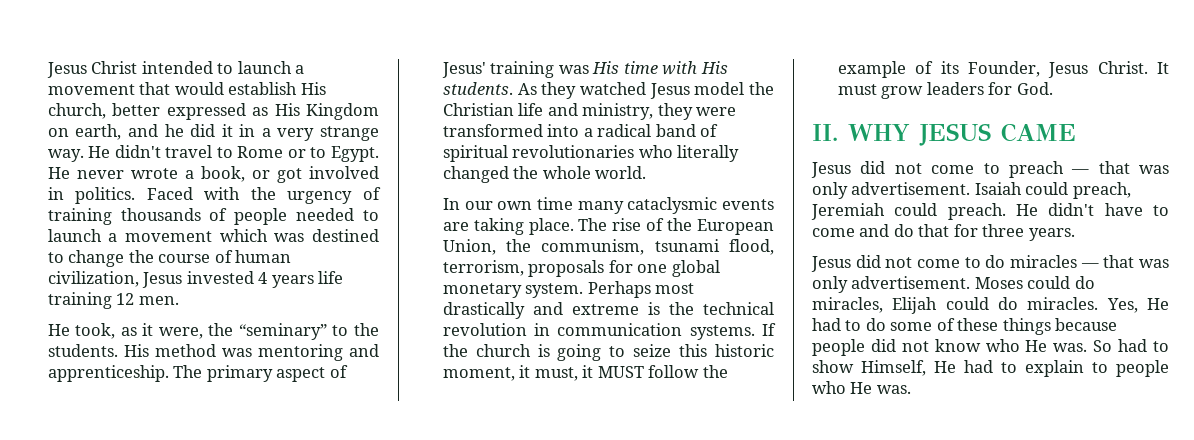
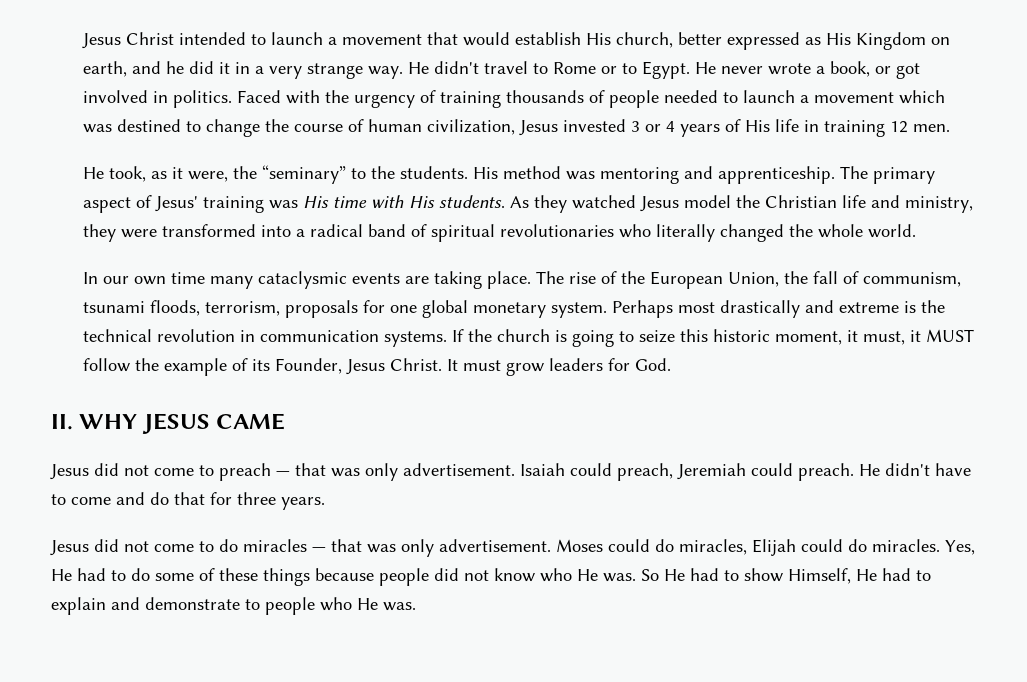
- Faced with the urgency of training thousands of people needed to launch a movement which was destined to change the course of human civilization, Jesus invested 4 years life training 12 men.
+ Faced with the urgency of training thousands of people needed to launch a movement which was destined to change the course of human civilization, Jesus invested 3 or 4 years of His life in training 12 men.
- The rise of the European Union, the communism, tsunami flood, terrorism, proposals for one global monetary system.
+ The rise of the European Union, the fall of communism, tsunami floods, terrorism, proposals for one global monetary system.
- So had to show Himself, He had to explain to people who He was.
+ So He had to show Himself, He had to explain and demonstrate to people who He was.

